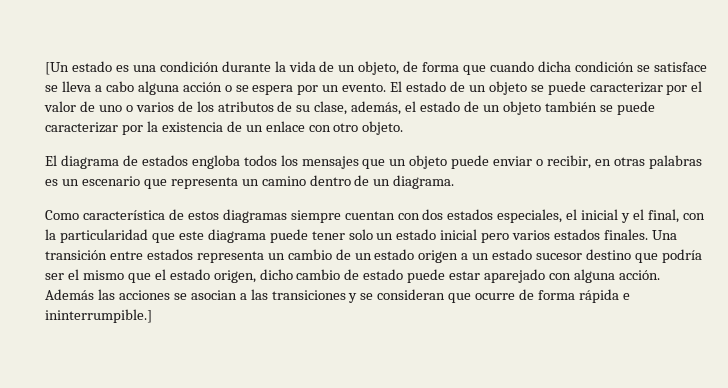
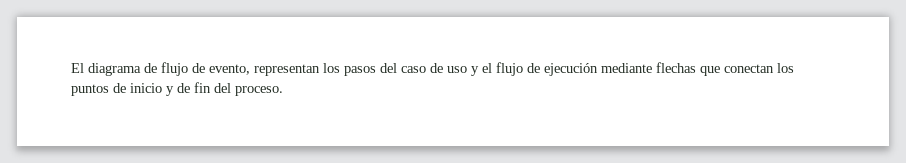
- [Un estado es una condición durante la vida de un objeto, de forma que cuando dicha condición se satisface se lleva a cabo alguna acción o se espera por un evento. El estado de un objeto se puede caracterizar por el valor de uno o varios de los atributos de su clase, además, el estado de un objeto también se puede caracterizar por la existencia de un enlace con otro objeto.
- El diagrama de estados engloba todos los mensajes que un objeto puede enviar o recibir, en otras palabras es un escenario que representa un camino dentro de un diagrama.
- Como característica de estos diagramas siempre cuentan con dos estados especiales, el inicial y el final, con la particularidad que este diagrama puede tener solo un estado inicial pero varios estados finales. Una transición entre estados representa un cambio de un estado origen a un estado sucesor destino que podría ser el mismo que el estado origen, dicho cambio de estado puede estar aparejado con alguna acción. Además las acciones se asocian a las transiciones y se consideran que ocurre de forma rápida e ininterrumpible.]
+ El diagrama de flujo de evento, representan los pasos del caso de uso y el flujo de ejecución mediante flechas que conectan los puntos de inicio y de fin del proceso.

